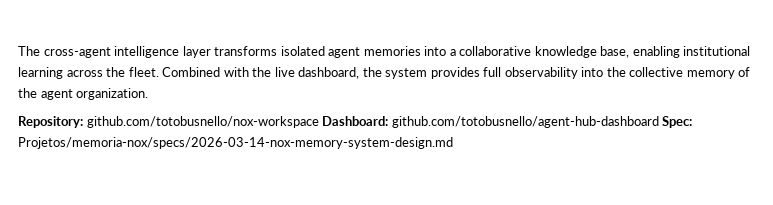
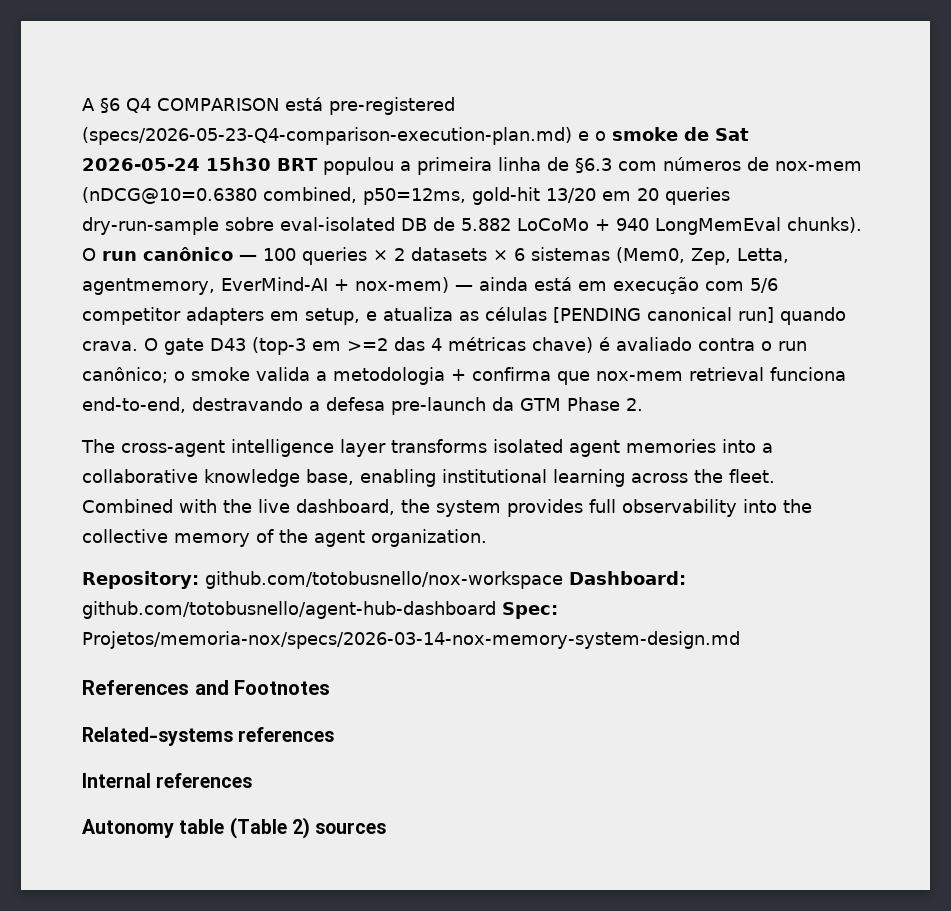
+ A §6 Q4 COMPARISON está pre-registered (specs/2026-05-23-Q4-comparison-execution-plan.md) e o smoke de Sat 2026-05-24 15h30 BRT populou a primeira linha de §6.3 com números de nox-mem (nDCG@10=0.6380 combined, p50=12ms, gold-hit 13/20 em 20 queries dry-run-sample sobre eval-isolated DB de 5.882 LoCoMo + 940 LongMemEval chunks). O run canônico — 100 queries × 2 datasets × 6 sistemas (Mem0, Zep, Letta, agentmemory, EverMind-AI + nox-mem) — ainda está em execução com 5/6 competitor adapters em setup, e atualiza as células [PENDING canonical run] quando crava. O gate D43 (top-3 em >=2 das 4 métricas chave) é avaliado contra o run canônico; o smoke valida a metodologia + confirma que nox-mem retrieval funciona end-to-end, destravando a defesa pre-launch da GTM Phase 2.
+ References and Footnotes
+ Related-systems references
+ Internal references
+ Autonomy table (Table 2) sources

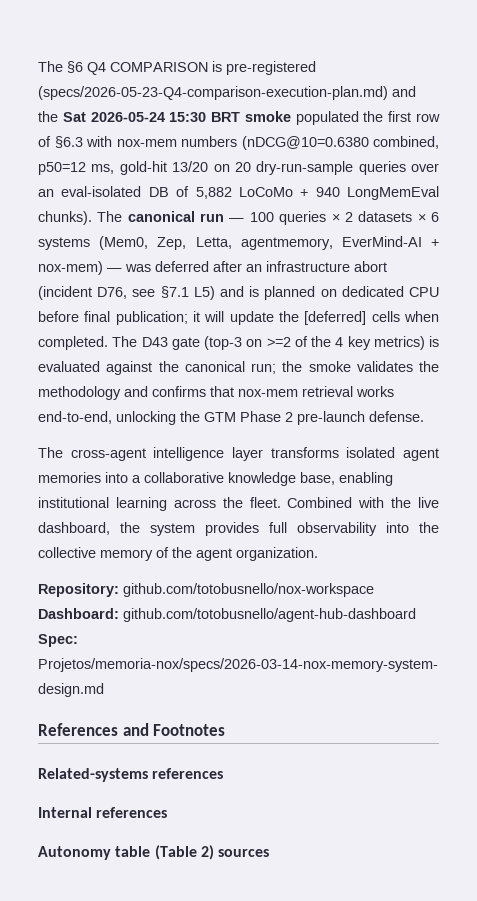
- A §6 Q4 COMPARISON está pre-registered (specs/2026-05-23-Q4-comparison-execution-plan.md) e o smoke de Sat 2026-05-24 15h30 BRT populou a primeira linha de §6.3 com números de nox-mem (nDCG@10=0.6380 combined, p50=12ms, gold-hit 13/20 em 20 queries dry-run-sample sobre eval-isolated DB de 5.882 LoCoMo + 940 LongMemEval chunks).
+ The §6 Q4 COMPARISON is pre-registered (specs/2026-05-23-Q4-comparison-execution-plan.md) and the Sat 2026-05-24 15:30 BRT smoke populated the first row of §6.3 with nox-mem numbers (nDCG@10=0.6380 combined, p50=12 ms, gold-hit 13/20 on 20 dry-run-sample queries over an eval-isolated DB of 5,882 LoCoMo + 940 LongMemEval chunks).
- O run canônico — 100 queries × 2 datasets × 6 sistemas (Mem0, Zep, Letta, agentmemory, EverMind-AI + nox-mem) — ainda está em execução com 5/6 competitor adapters em setup, e atualiza as células [PENDING canonical run] quando crava. O gate D43 (top-3 em >=2 das 4 métricas chave) é avaliado contra o run canônico; o smoke valida a metodologia + confirma que nox-mem retrieval funciona end-to-end, destravando a defesa pre-launch da GTM Phase 2.
+ The canonical run — 100 queries × 2 datasets × 6 systems (Mem0, Zep, Letta, agentmemory, EverMind-AI + nox-mem) — was deferred after an infrastructure abort (incident D76, see §7.1 L5) and is planned on dedicated CPU before final publication; it will update the [deferred] cells when completed. The D43 gate (top-3 on >=2 of the 4 key metrics) is evaluated against the canonical run; the smoke validates the methodology and confirms that nox-mem retrieval works end-to-end, unlocking the GTM Phase 2 pre-launch defense.

